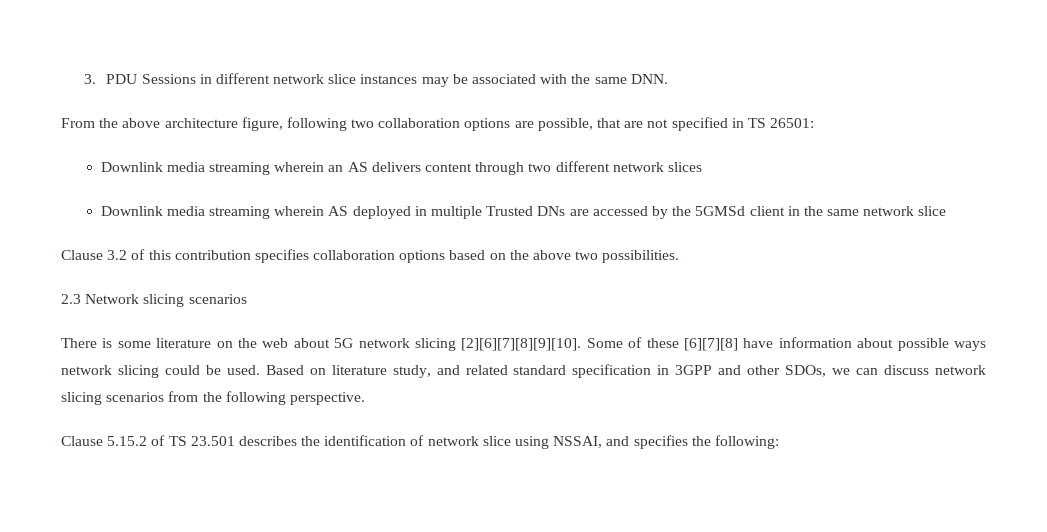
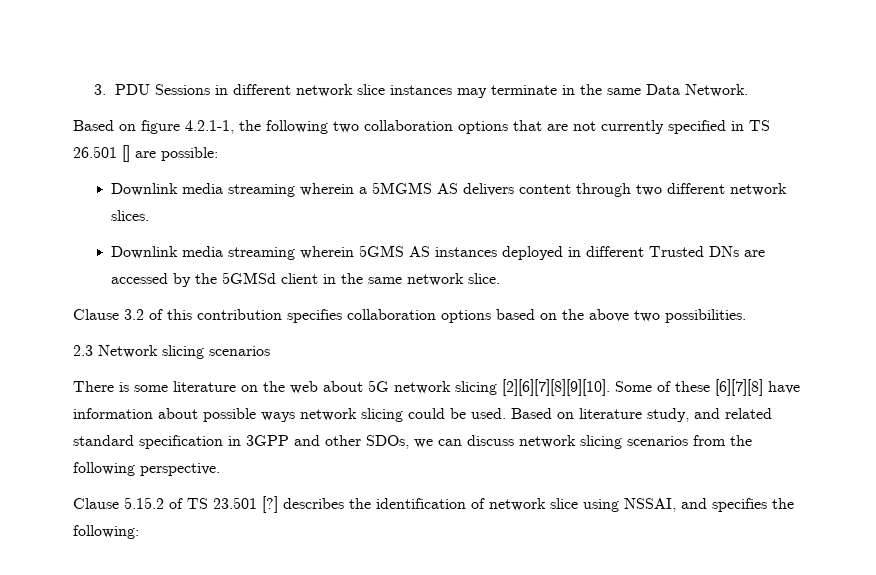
- 3. PDU Sessions in different network slice instances may be associated with the same DNN.
- From the above architecture figure, following two collaboration options are possible, that are not specified in TS 26501:
- Downlink media streaming wherein an AS delivers content through two different network slices
- Downlink media streaming wherein AS deployed in multiple Trusted DNs are accessed by the 5GMSd client in the same network slice
+ 3. PDU Sessions in different network slice instances may terminate in the same Data Network.
+ Based on figure 4.2.1-1, the following two collaboration options that are not currently specified in TS 26.501 [] are possible:
+ Downlink media streaming wherein a 5MGMS AS delivers content through two different network slices.
+ Downlink media streaming wherein 5GMS AS instances deployed in different Trusted DNs are accessed by the 5GMSd client in the same network slice.
- Clause 5.15.2 of TS 23.501 describes the identification of network slice using NSSAI, and specifies the following:
+ Clause 5.15.2 of TS 23.501 [?] describes the identification of network slice using NSSAI, and specifies the following:

